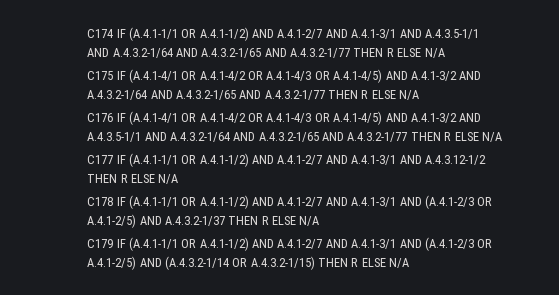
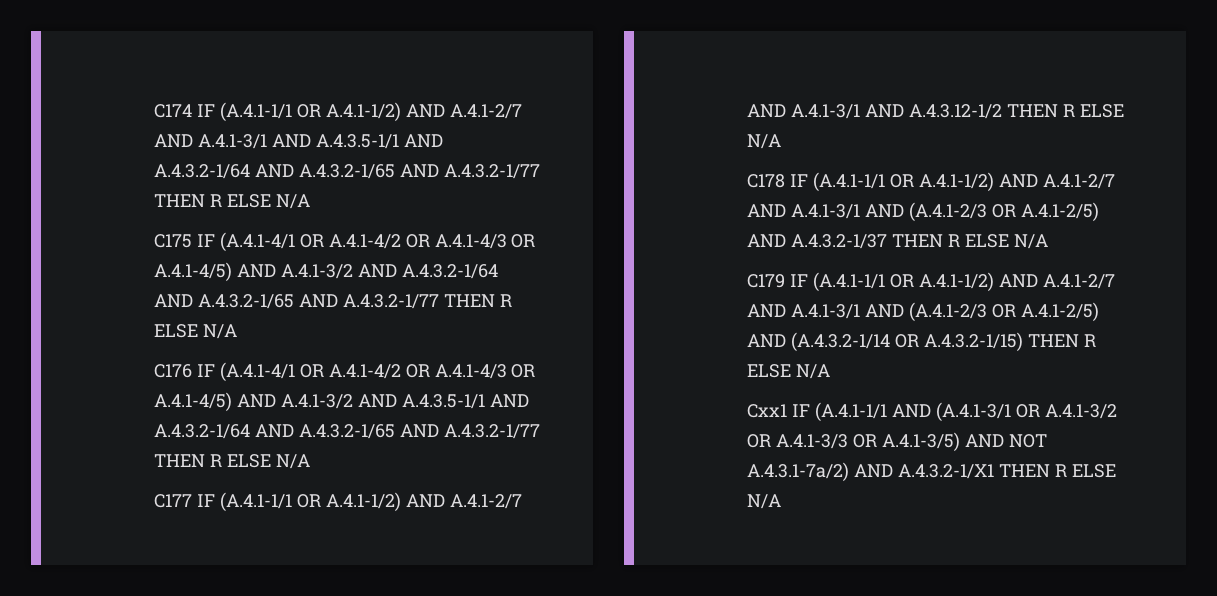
+ Cxx1 IF (A.4.1-1/1 AND (A.4.1-3/1 OR A.4.1-3/2 OR A.4.1-3/3 OR A.4.1-3/5) AND NOT A.4.3.1-7a/2) AND A.4.3.2-1/X1 THEN R ELSE N/A

